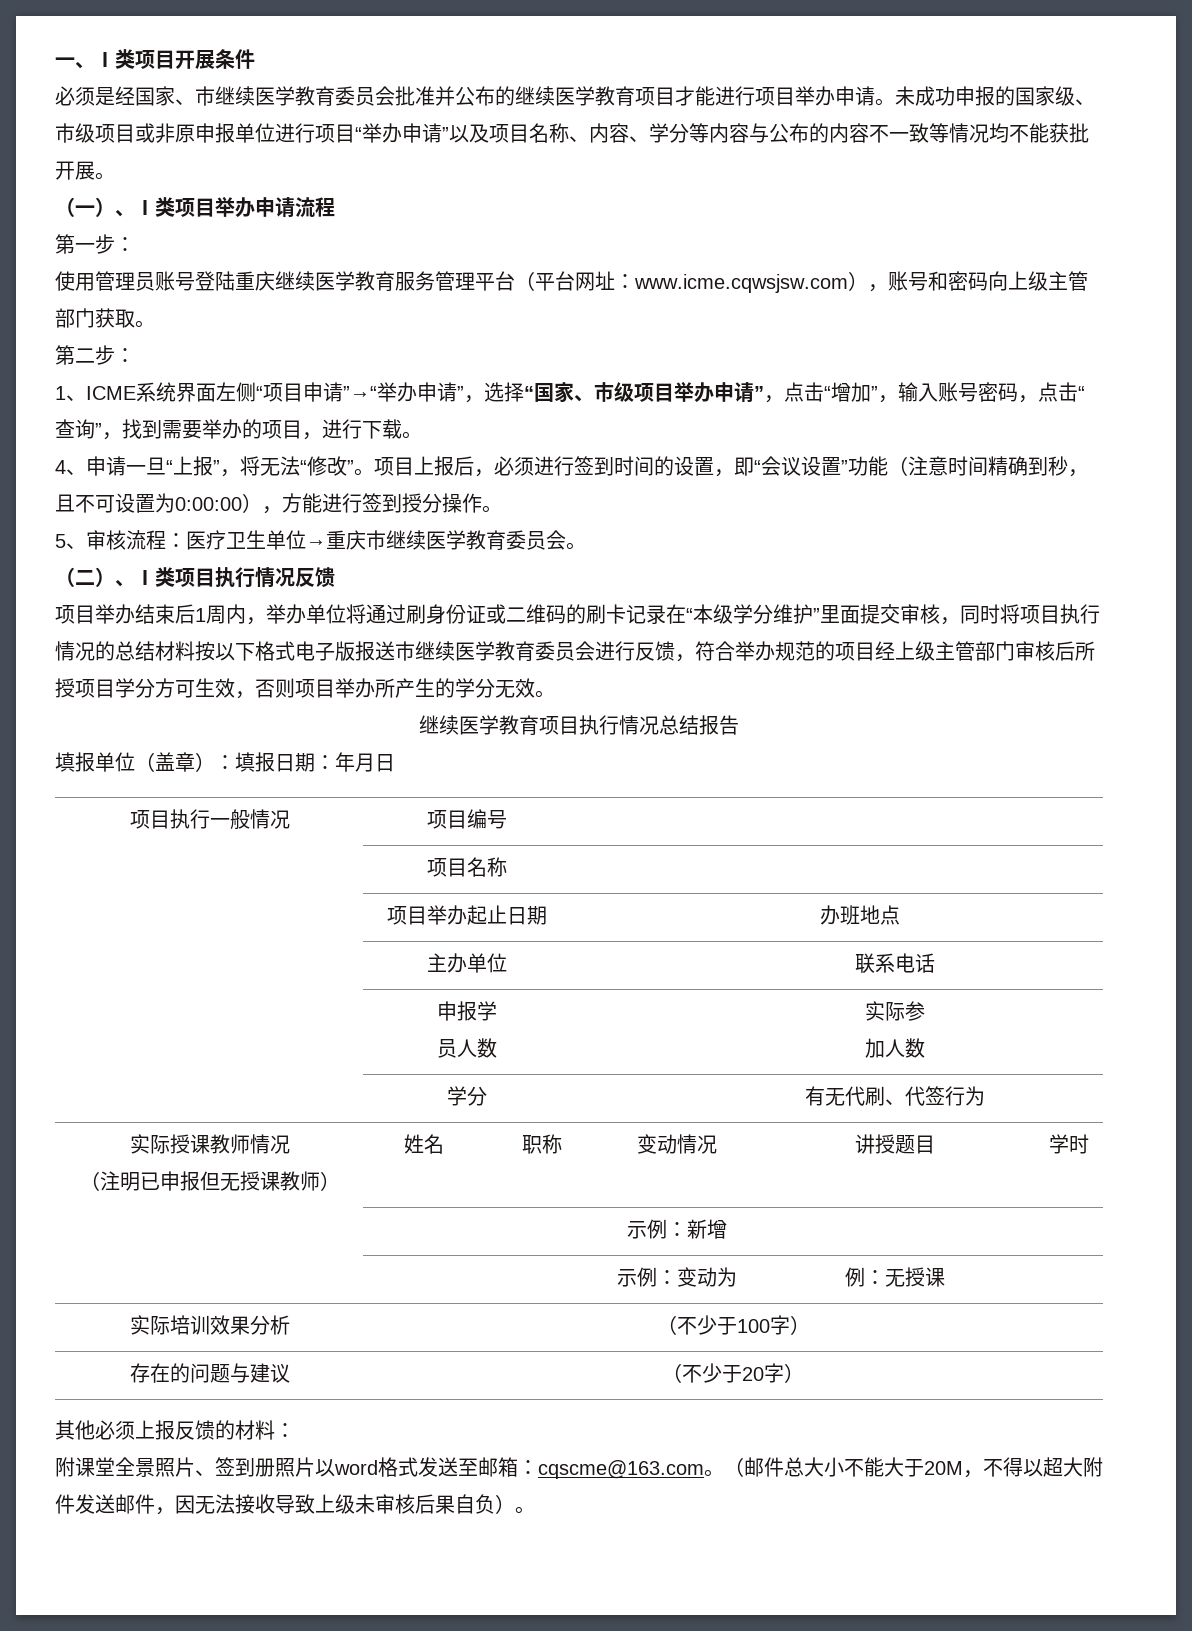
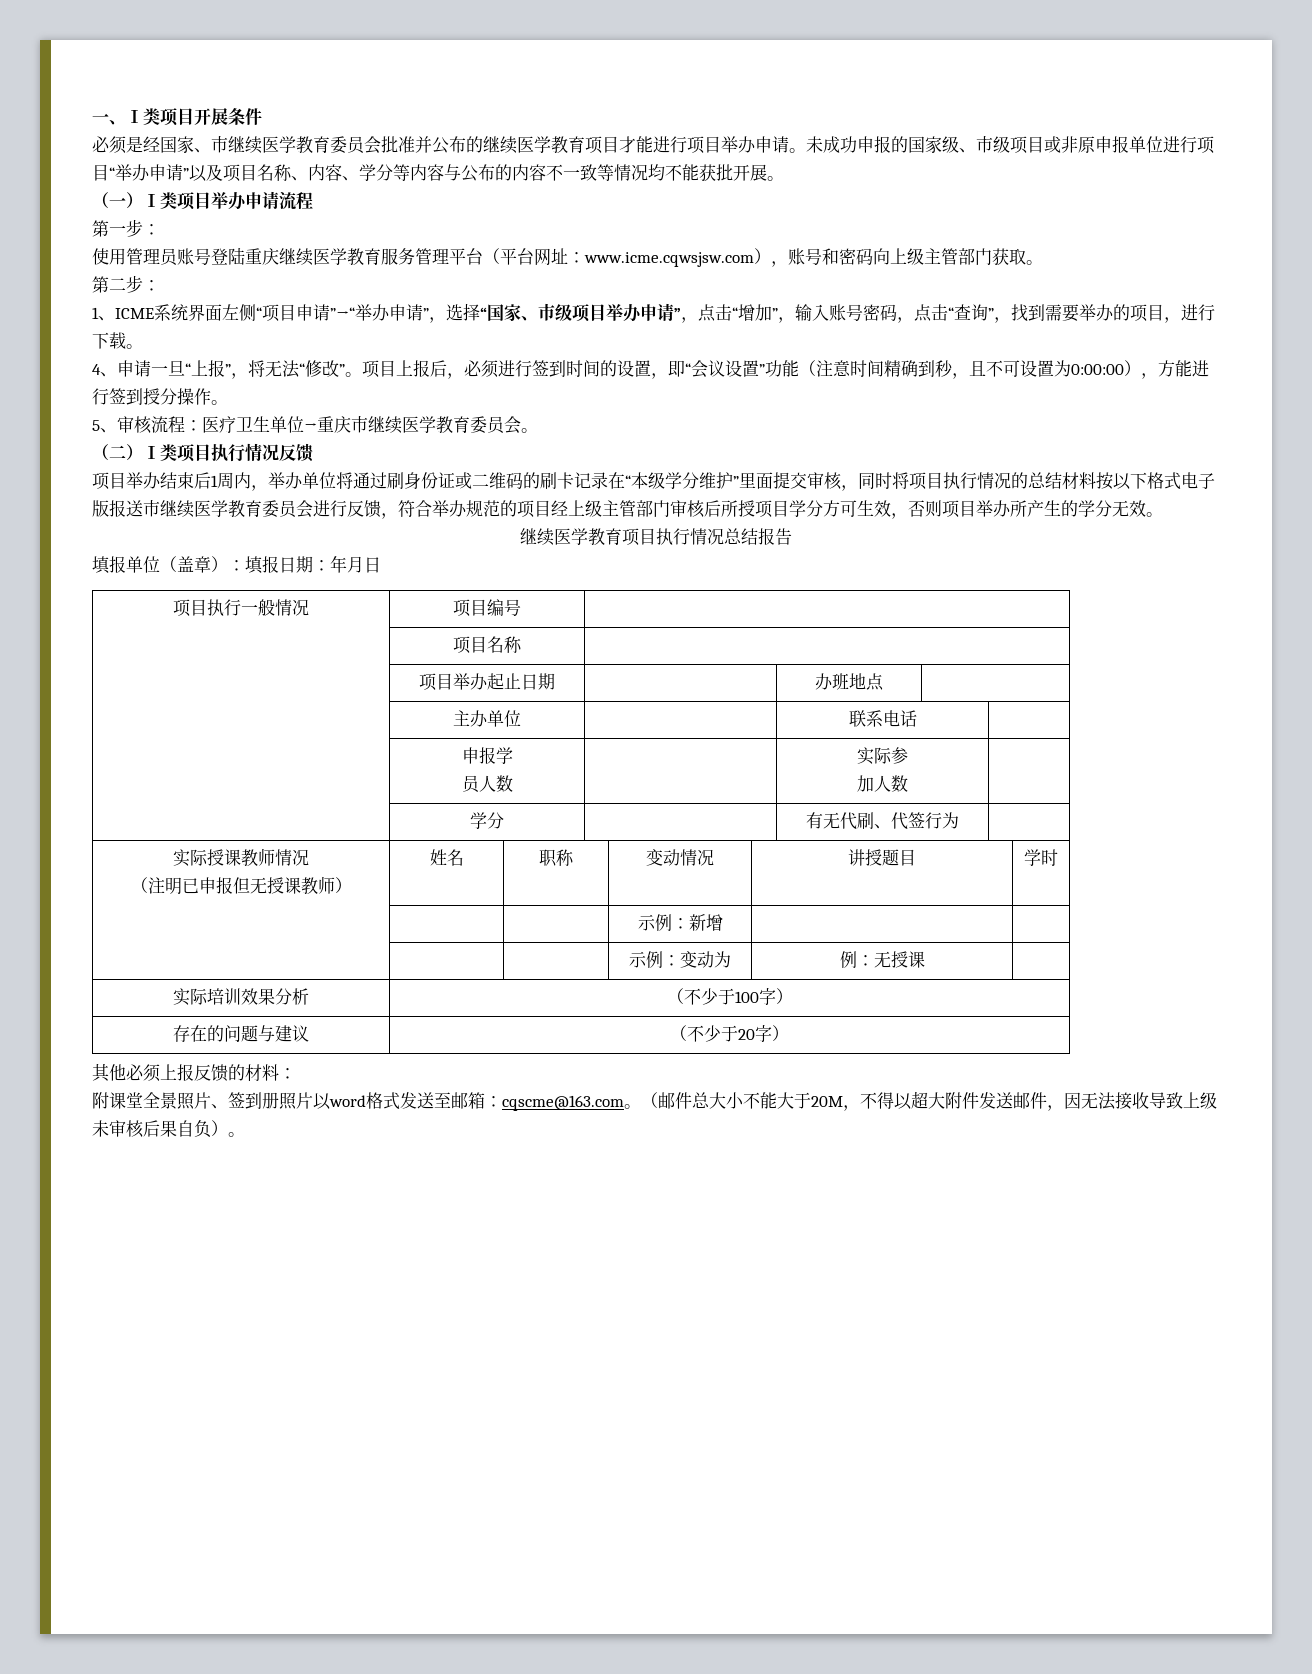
- （一）、Ⅰ类项目举办申请流程
+ （一）Ⅰ类项目举办申请流程
- （二）、Ⅰ类项目执行情况反馈
+ （二）Ⅰ类项目执行情况反馈

